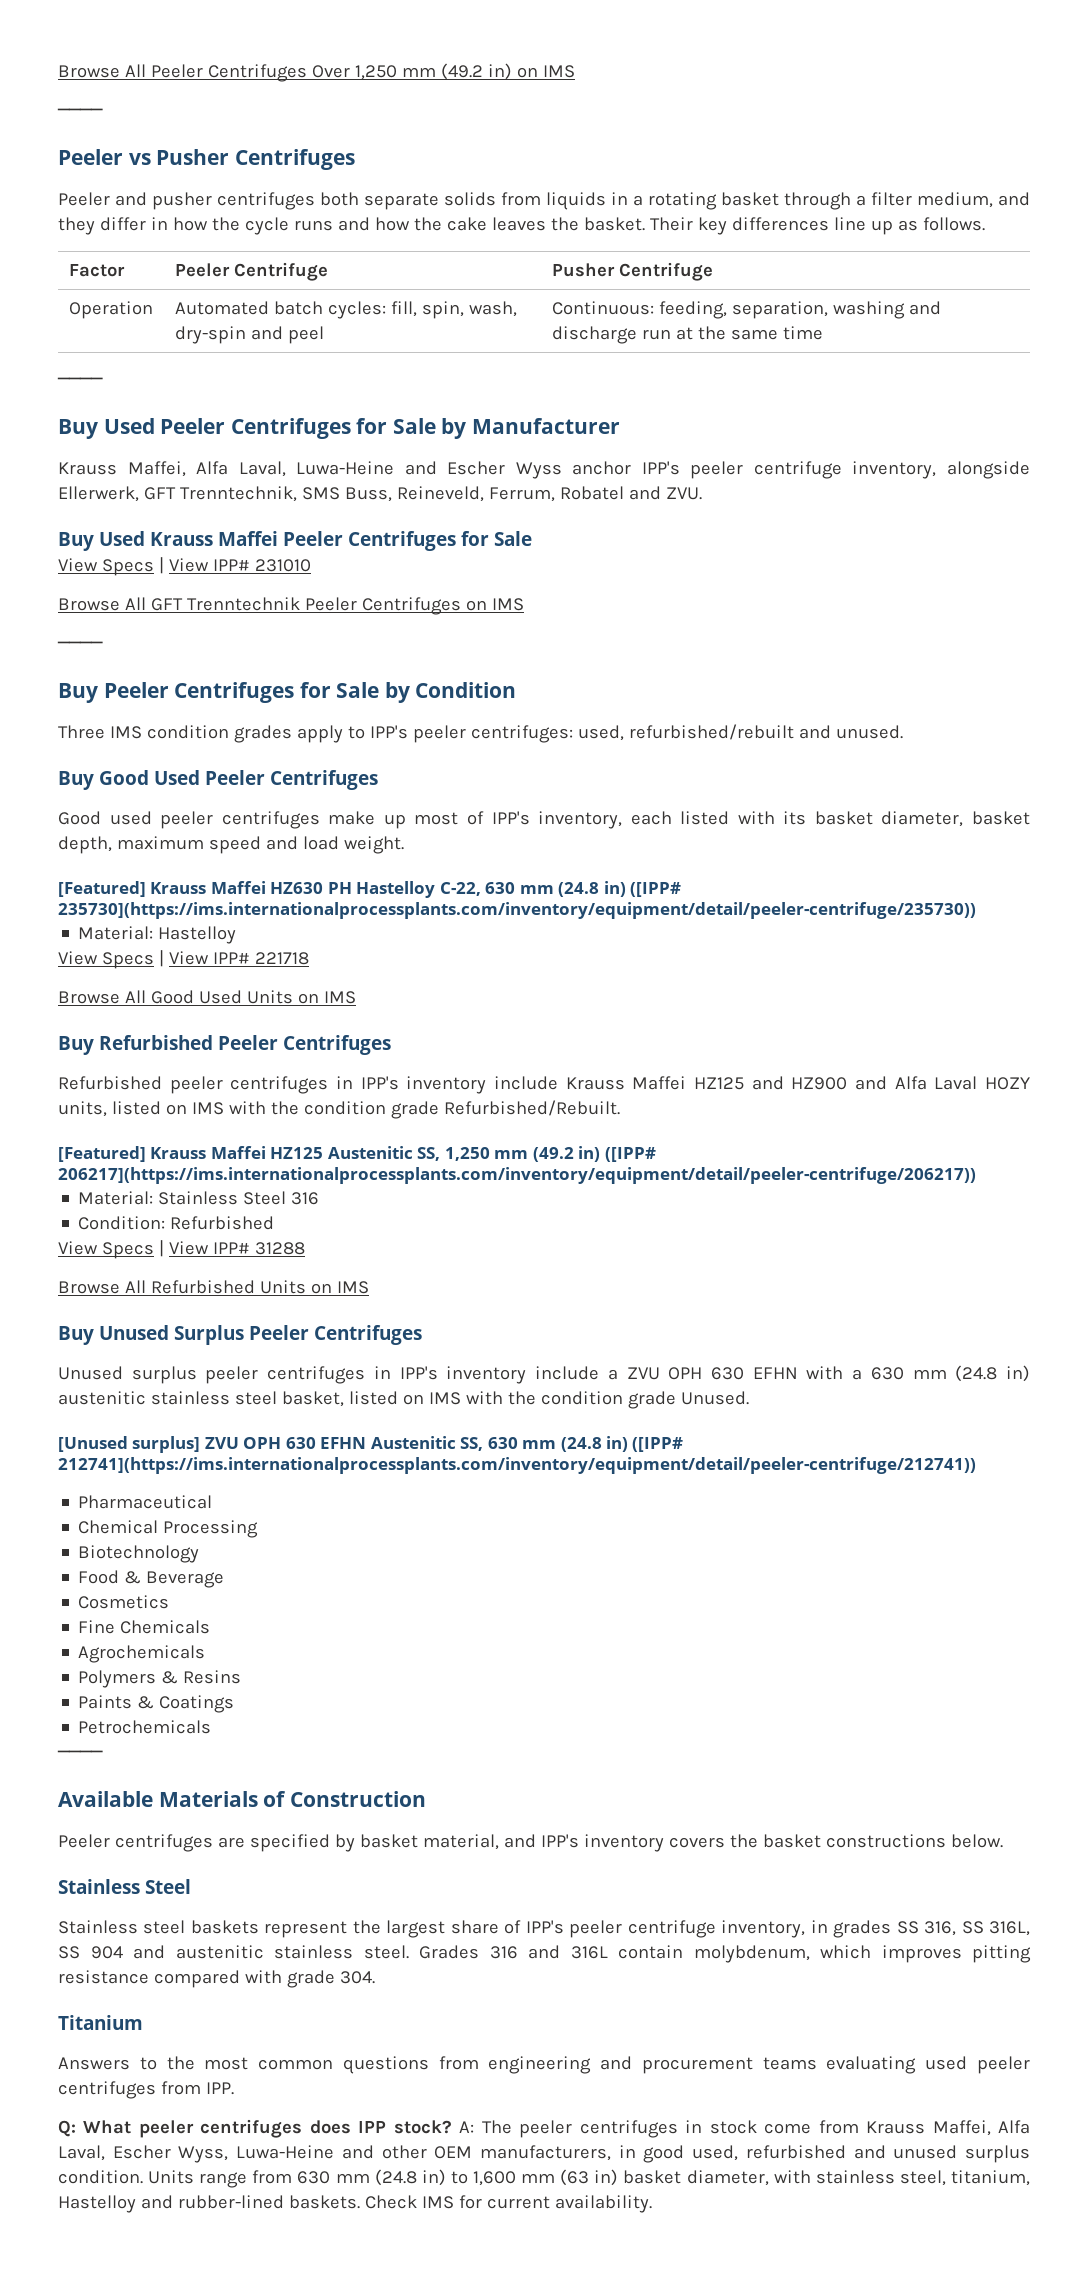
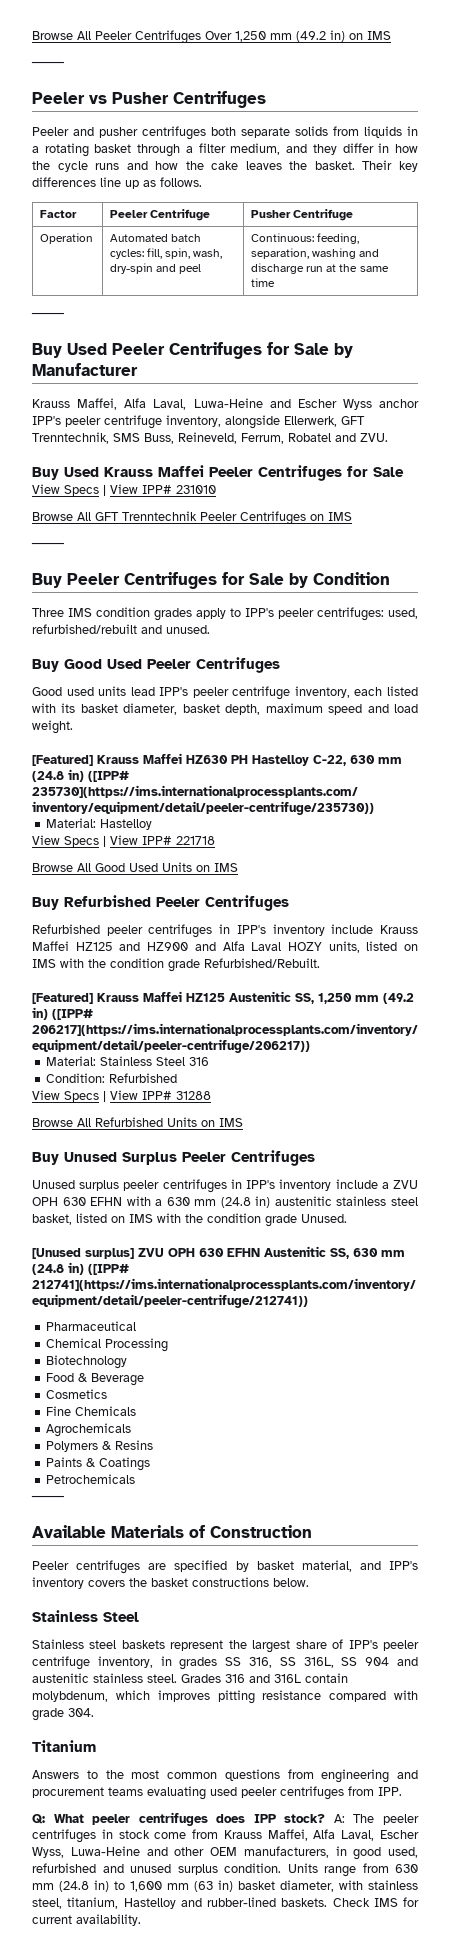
- Good used peeler centrifuges make up most of IPP's inventory, each listed with its basket diameter, basket depth, maximum speed and load weight.
+ Good used units lead IPP's peeler centrifuge inventory, each listed with its basket diameter, basket depth, maximum speed and load weight.

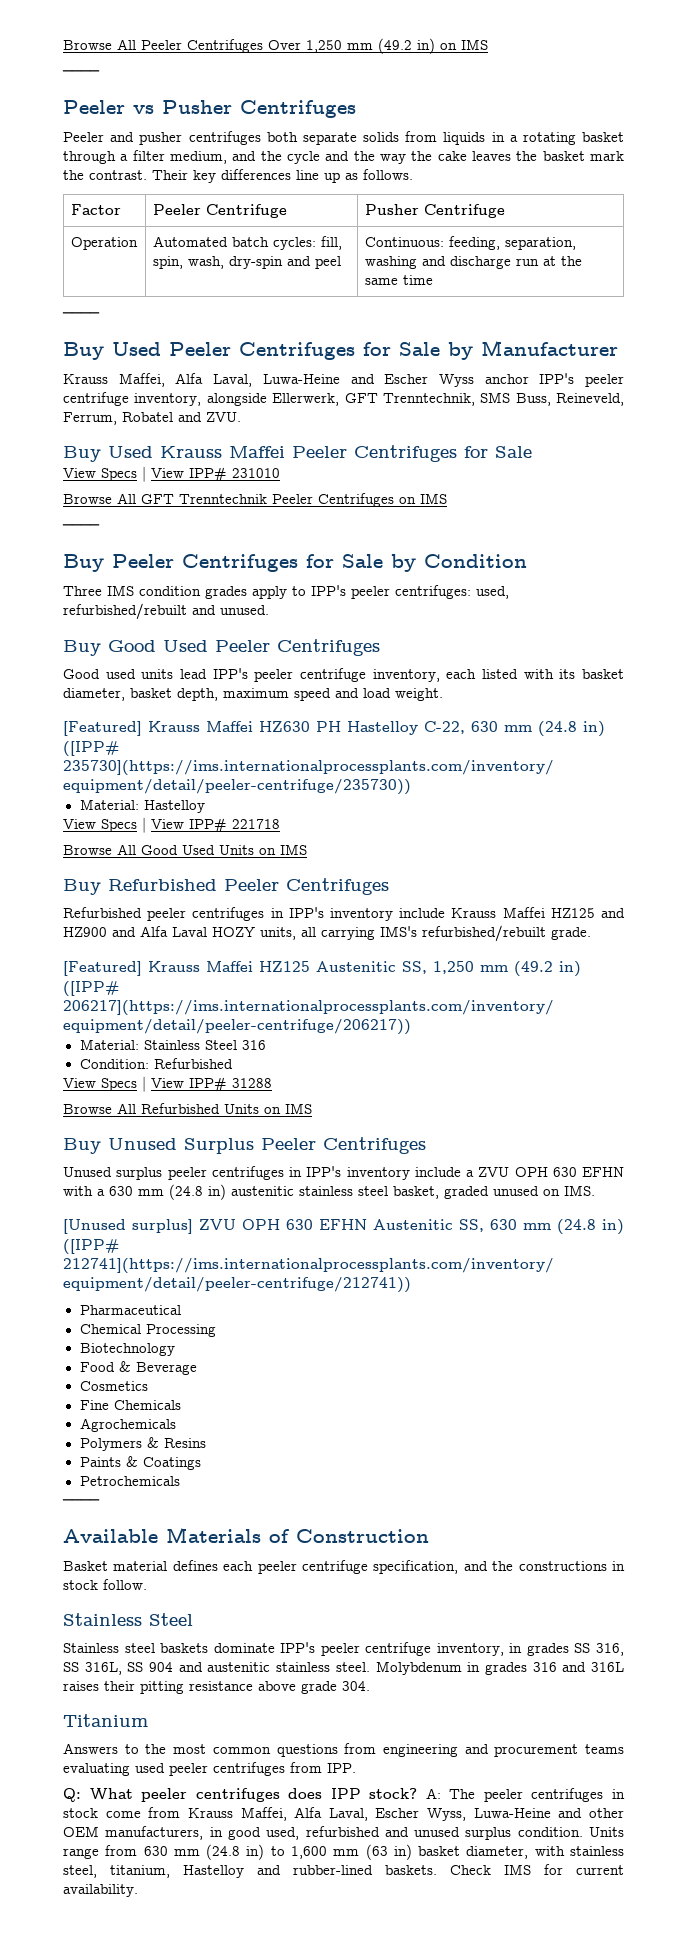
- Peeler and pusher centrifuges both separate solids from liquids in a rotating basket through a filter medium, and they differ in how the cycle runs and how the cake leaves the basket.
+ Peeler and pusher centrifuges both separate solids from liquids in a rotating basket through a filter medium, and the cycle and the way the cake leaves the basket mark the contrast.
- Refurbished peeler centrifuges in IPP's inventory include Krauss Maffei HZ125 and HZ900 and Alfa Laval HOZY units, listed on IMS with the condition grade Refurbished/Rebuilt.
+ Refurbished peeler centrifuges in IPP's inventory include Krauss Maffei HZ125 and HZ900 and Alfa Laval HOZY units, all carrying IMS's refurbished/rebuilt grade.
- Unused surplus peeler centrifuges in IPP's inventory include a ZVU OPH 630 EFHN with a 630 mm (24.8 in) austenitic stainless steel basket, listed on IMS with the condition grade Unused.
+ Unused surplus peeler centrifuges in IPP's inventory include a ZVU OPH 630 EFHN with a 630 mm (24.8 in) austenitic stainless steel basket, graded unused on IMS.
- Peeler centrifuges are specified by basket material, and IPP's inventory covers the basket constructions below.
+ Basket material defines each peeler centrifuge specification, and the constructions in stock follow.
- Stainless steel baskets represent the largest share of IPP's peeler centrifuge inventory, in grades SS 316, SS 316L, SS 904 and austenitic stainless steel.
+ Stainless steel baskets dominate IPP's peeler centrifuge inventory, in grades SS 316, SS 316L, SS 904 and austenitic stainless steel.
- Grades 316 and 316L contain molybdenum, which improves pitting resistance compared with grade 304.
+ Molybdenum in grades 316 and 316L raises their pitting resistance above grade 304.

